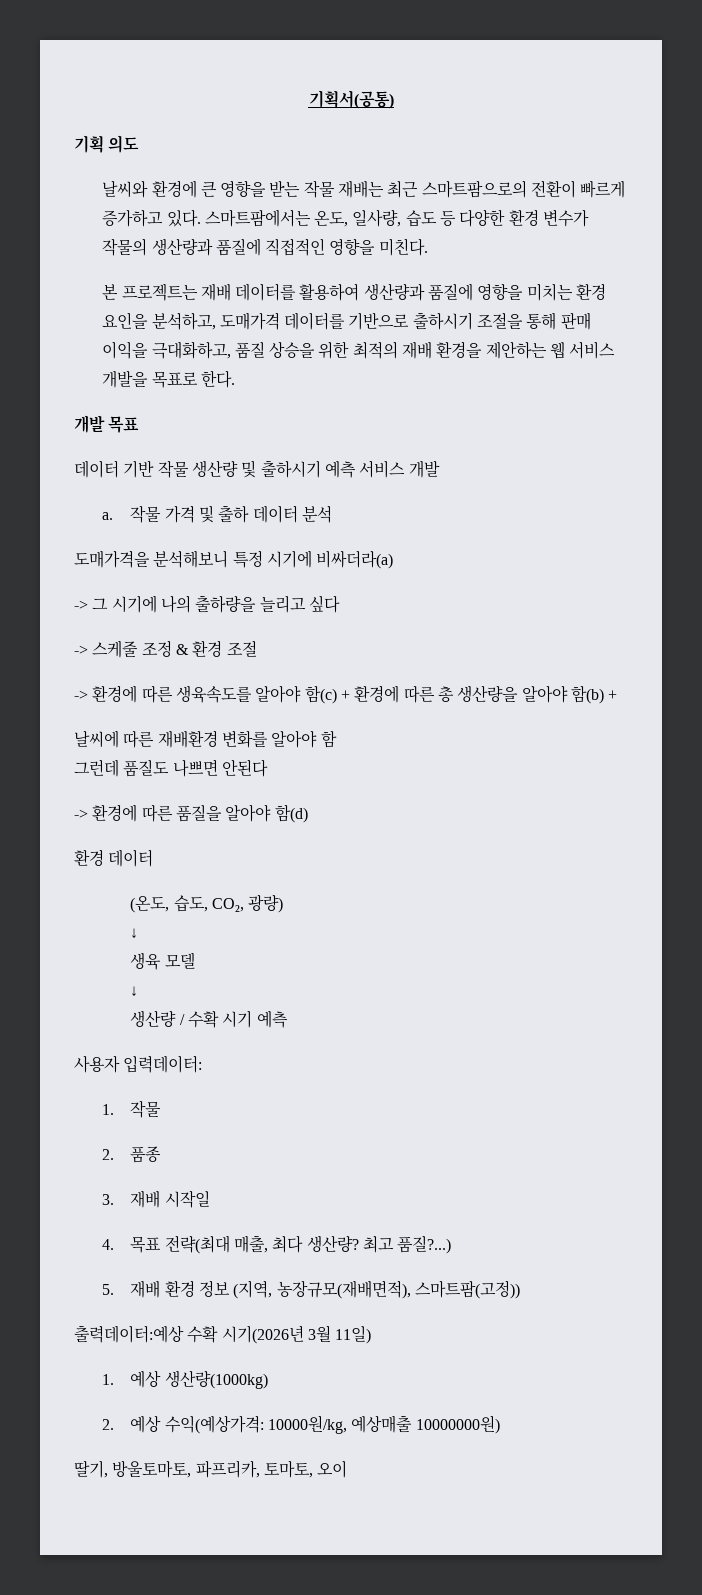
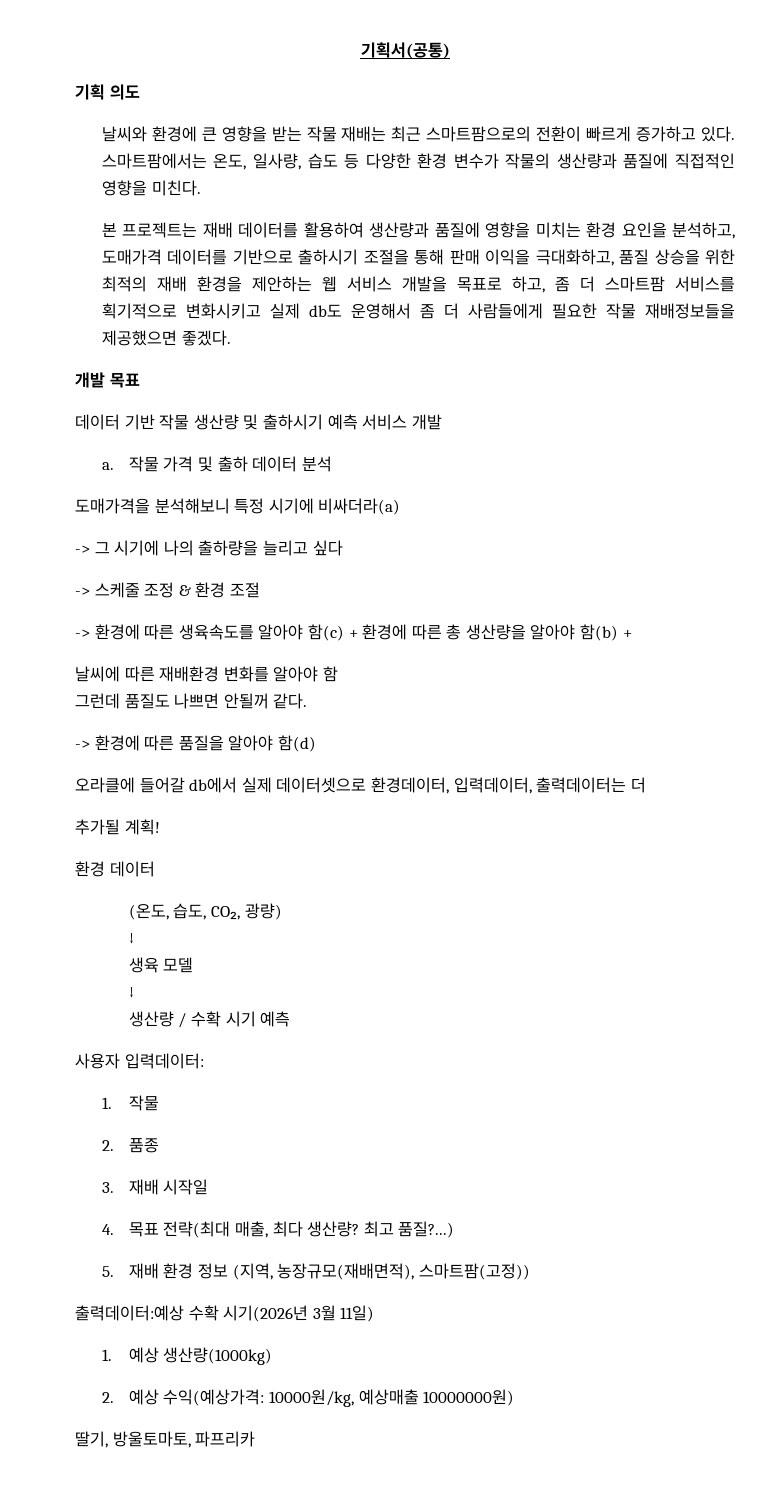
- 본 프로젝트는 재배 데이터를 활용하여 생산량과 품질에 영향을 미치는 환경 요인을 분석하고, 도매가격 데이터를 기반으로 출하시기 조절을 통해 판매 이익을 극대화하고, 품질 상승을 위한 최적의 재배 환경을 제안하는 웹 서비스 개발을 목표로 한다.
+ 본 프로젝트는 재배 데이터를 활용하여 생산량과 품질에 영향을 미치는 환경 요인을 분석하고, 도매가격 데이터를 기반으로 출하시기 조절을 통해 판매 이익을 극대화하고, 품질 상승을 위한 최적의 재배 환경을 제안하는 웹 서비스 개발을 목표로 하고, 좀 더 스마트팜 서비스를 획기적으로 변화시키고 실제 db도 운영해서 좀 더 사람들에게 필요한 작물 재배정보들을 제공했으면 좋겠다.
- 그런데 품질도 나쁘면 안된다
+ 그런데 품질도 나쁘면 안될꺼 같다.
+ 오라클에 들어갈 db에서 실제 데이터셋으로 환경데이터, 입력데이터, 출력데이터는 더
+ 추가될 계획!
- 딸기, 방울토마토, 파프리카, 토마토, 오이
+ 딸기, 방울토마토, 파프리카

